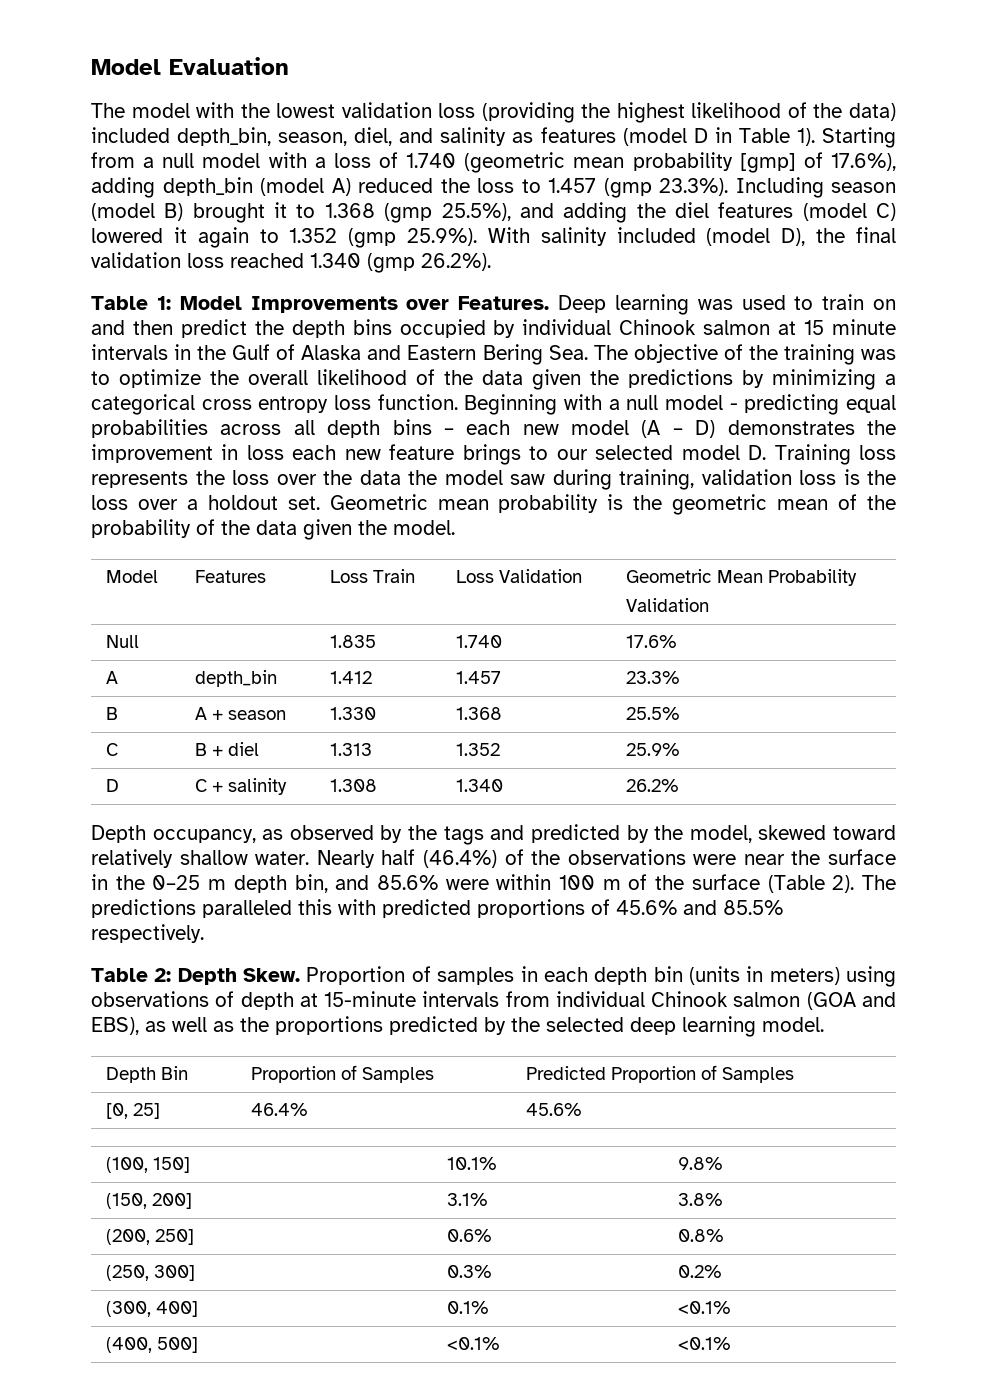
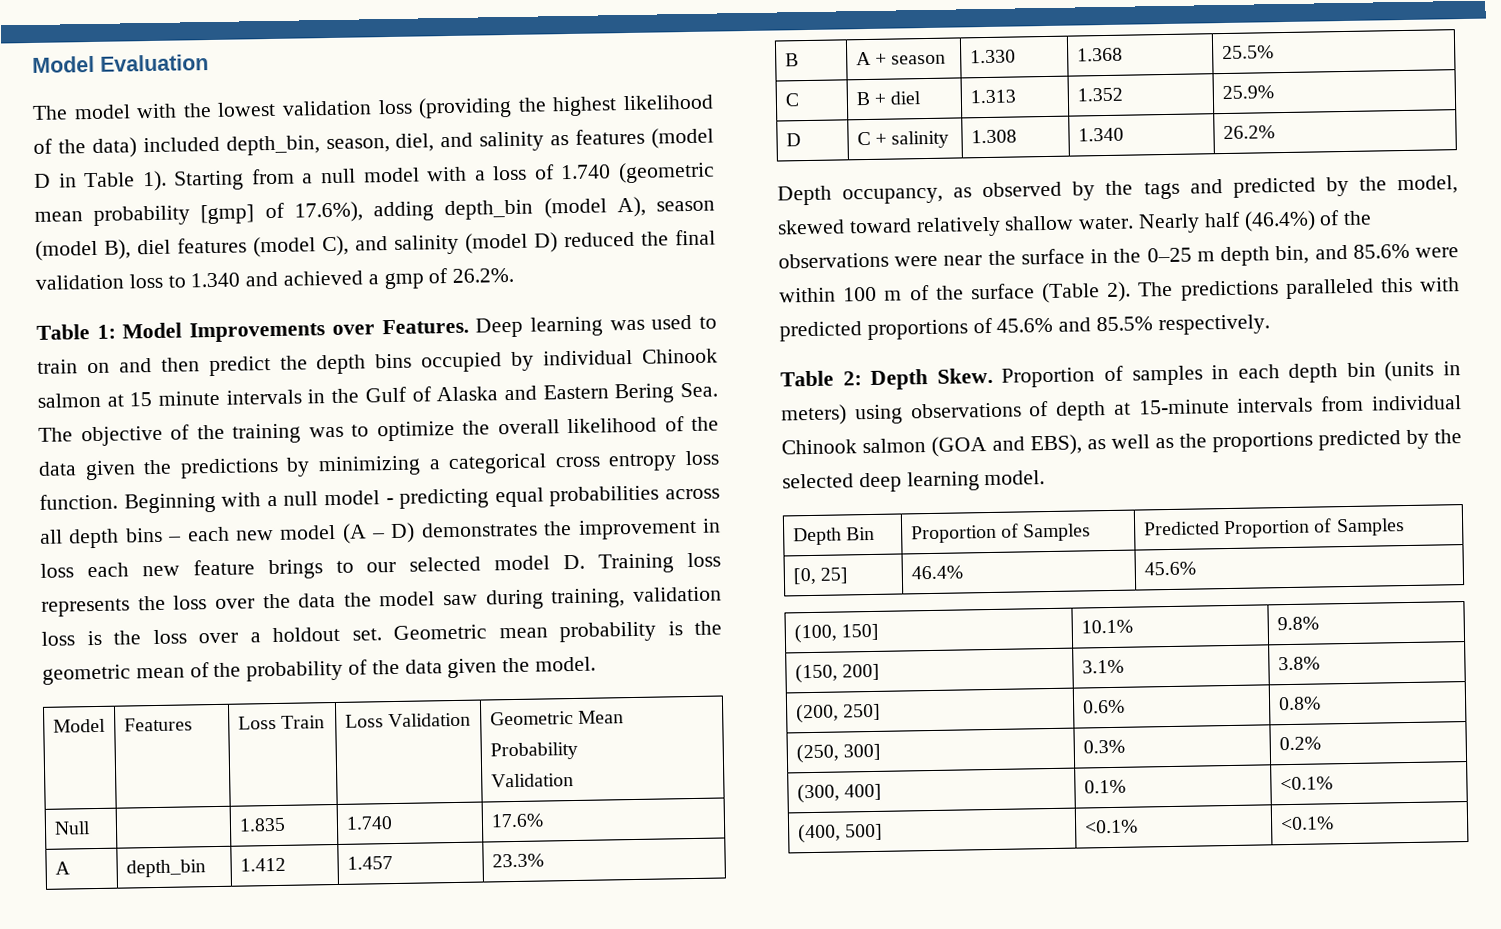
- Starting from a null model with a loss of 1.740 (geometric mean probability [gmp] of 17.6%), adding depth_bin (model A) reduced the loss to 1.457 (gmp 23.3%). Including season (model B) brought it to 1.368 (gmp 25.5%), and adding the diel features (model C) lowered it again to 1.352 (gmp 25.9%). With salinity included (model D), the final validation loss reached 1.340 (gmp 26.2%).
+ Starting from a null model with a loss of 1.740 (geometric mean probability [gmp] of 17.6%), adding depth_bin (model A), season (model B), diel features (model C), and salinity (model D) reduced the final validation loss to 1.340 and achieved a gmp of 26.2%.

